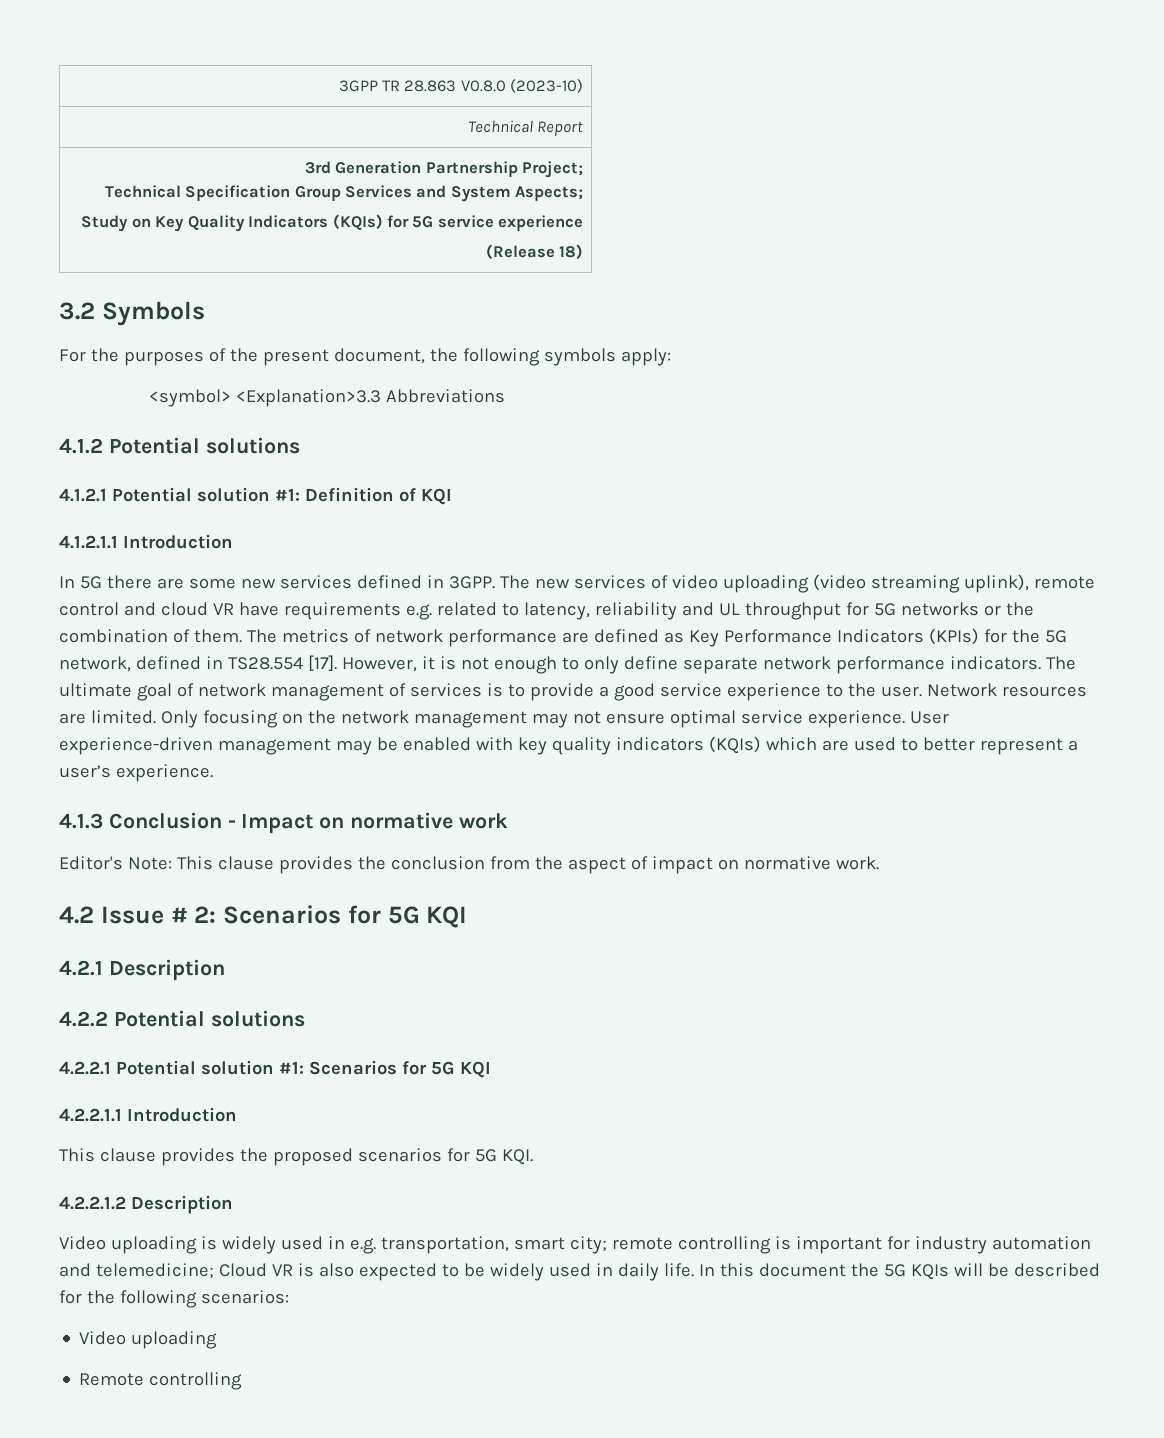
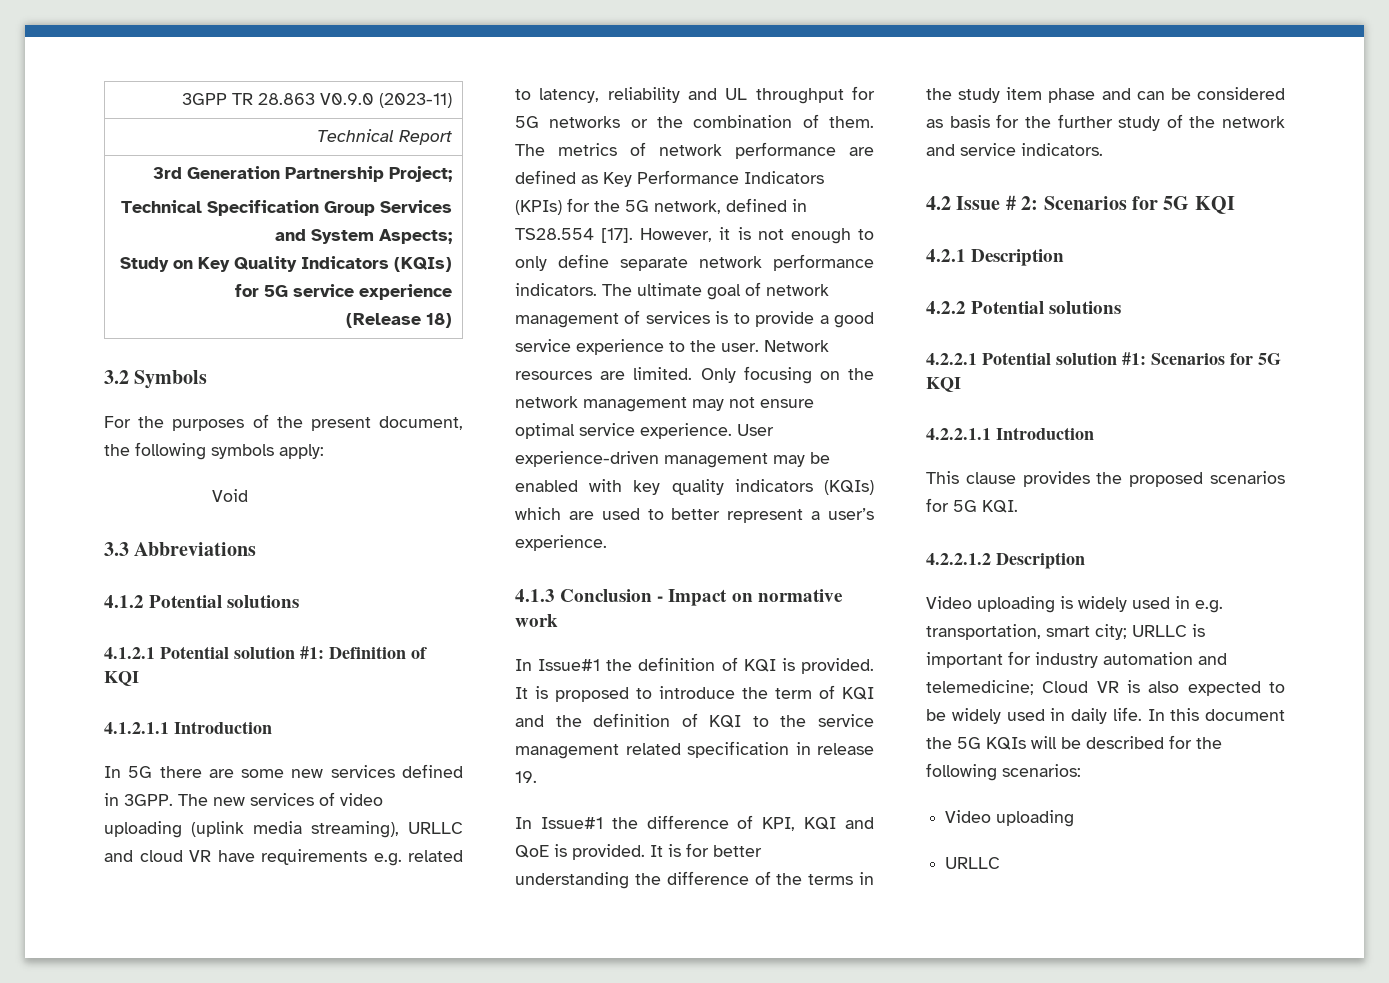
- 3GPP TR 28.863 V0.8.0 (2023-10)
+ 3GPP TR 28.863 V0.9.0 (2023-11)
- <symbol> <Explanation>3.3 Abbreviations
+ Void
+ 3.3 Abbreviations
- The new services of video uploading (video streaming uplink), remote control and cloud VR have requirements e.g. related to latency, reliability and UL throughput for 5G networks or the combination of them.
+ The new services of video uploading (uplink media streaming), URLLC and cloud VR have requirements e.g. related to latency, reliability and UL throughput for 5G networks or the combination of them.
- Editor's Note: This clause provides the conclusion from the aspect of impact on normative work.
+ In Issue#1 the definition of KQI is provided. It is proposed to introduce the term of KQI and the definition of KQI to the service management related specification in release 19.
+ In Issue#1 the difference of KPI, KQI and QoE is provided. It is for better understanding the difference of the terms in the study item phase and can be considered as basis for the further study of the network and service indicators.
- Video uploading is widely used in e.g. transportation, smart city; remote controlling is important for industry automation and telemedicine; Cloud VR is also expected to be widely used in daily life.
+ Video uploading is widely used in e.g. transportation, smart city; URLLC is important for industry automation and telemedicine; Cloud VR is also expected to be widely used in daily life.
  In this document the 5G KQIs will be described for the following scenarios:
  Video uploading
- Remote controlling
+ URLLC

